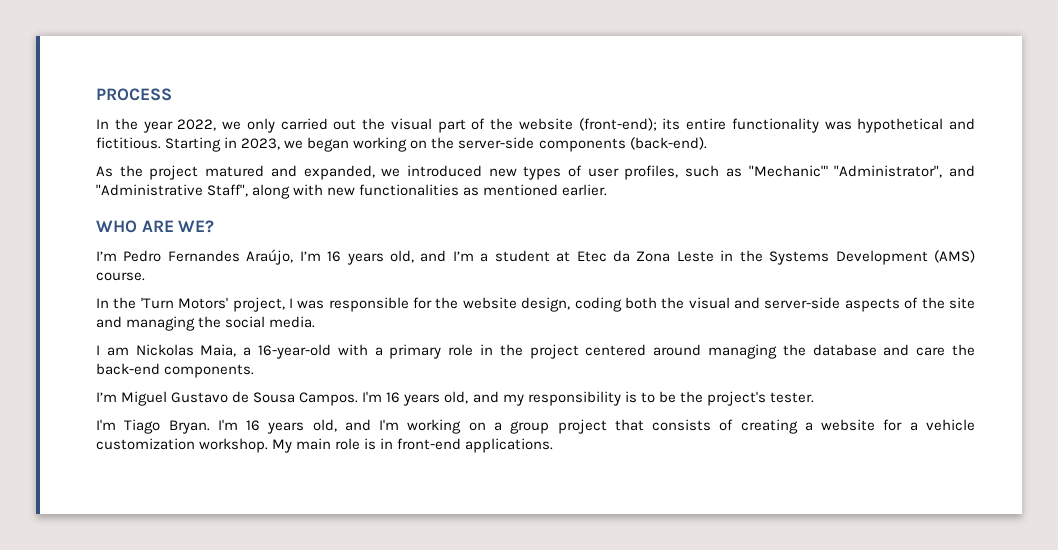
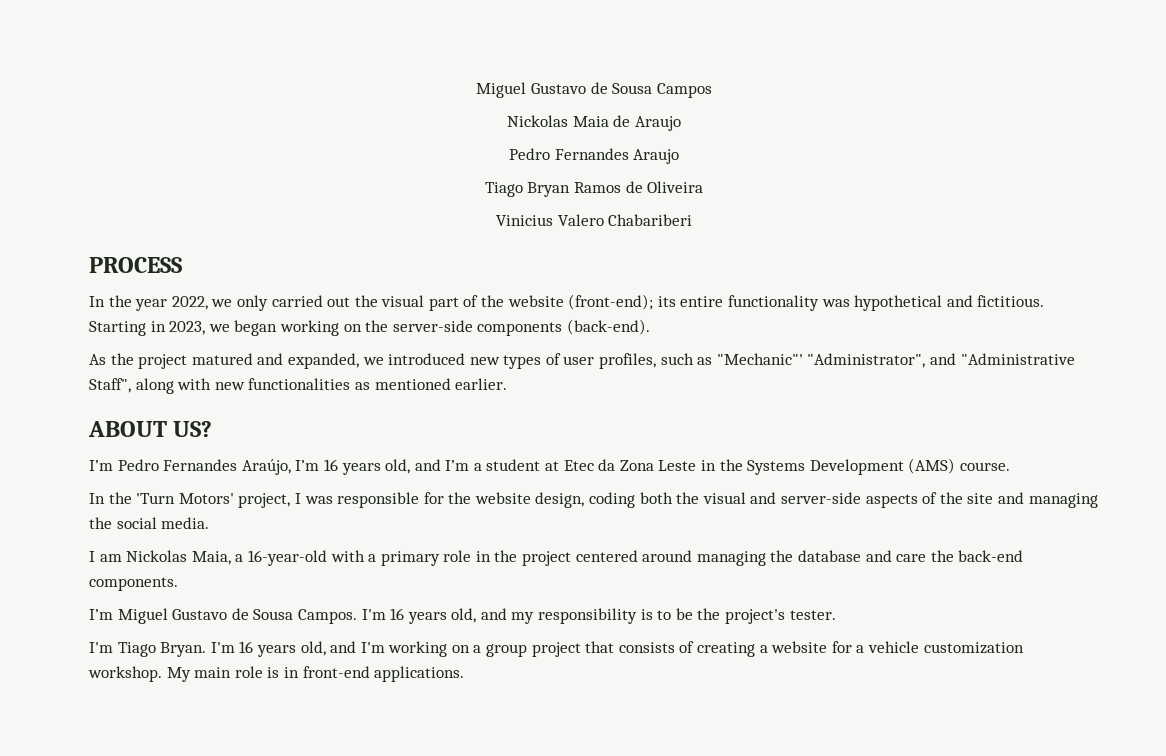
+ Miguel Gustavo de Sousa Campos
+ Nickolas Maia de Araujo
+ Pedro Fernandes Araujo
+ Tiago Bryan Ramos de Oliveira
+ Vinicius Valero Chabariberi
- WHO ARE WE?
+ ABOUT US?

